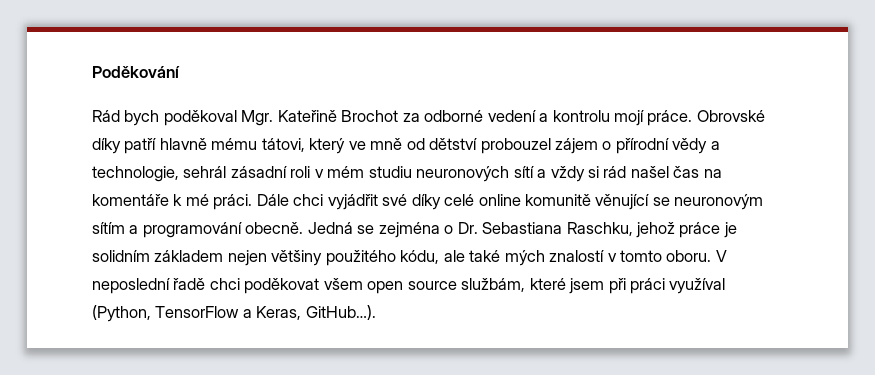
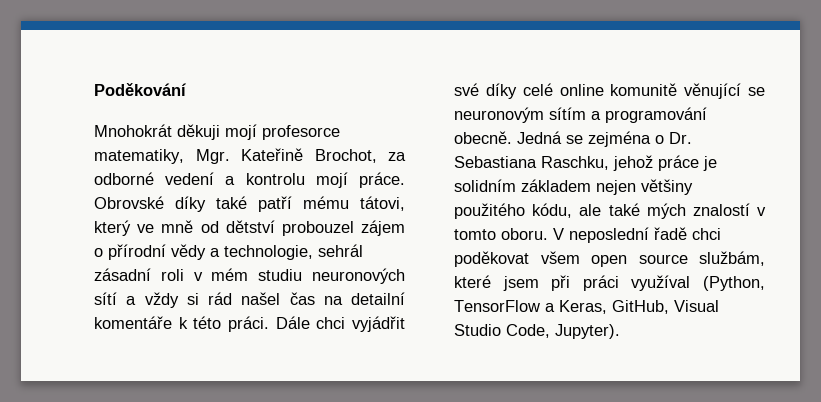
- Rád bych poděkoval Mgr. Kateřině Brochot za odborné vedení a kontrolu mojí práce.
+ Mnohokrát děkuji mojí profesorce matematiky, Mgr. Kateřině Brochot, za odborné vedení a kontrolu mojí práce.
- Obrovské díky patří hlavně mému tátovi, který ve mně od dětství probouzel zájem o přírodní vědy a technologie, sehrál zásadní roli v mém studiu neuronových sítí a vždy si rád našel čas na komentáře k mé práci.
+ Obrovské díky také patří mému tátovi, který ve mně od dětství probouzel zájem o přírodní vědy a technologie, sehrál zásadní roli v mém studiu neuronových sítí a vždy si rád našel čas na detailní komentáře k této práci.
- V neposlední řadě chci poděkovat všem open source službám, které jsem při práci využíval (Python, TensorFlow a Keras, GitHub…).
+ V neposlední řadě chci poděkovat všem open source službám, které jsem při práci využíval (Python, TensorFlow a Keras, GitHub, Visual Studio Code, Jupyter).

